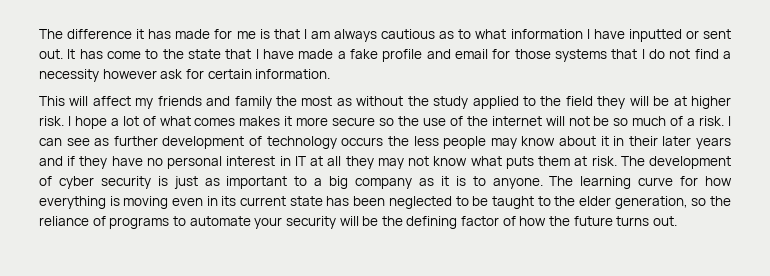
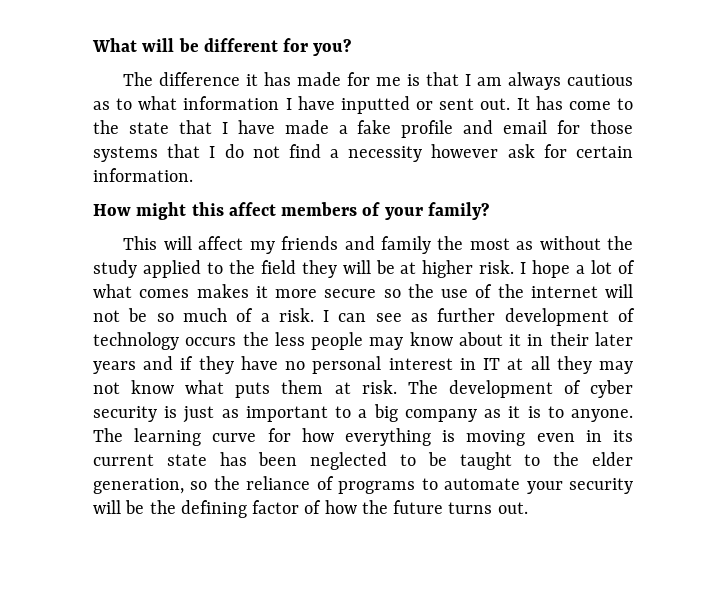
+ What will be different for you?
+ How might this affect members of your family?

